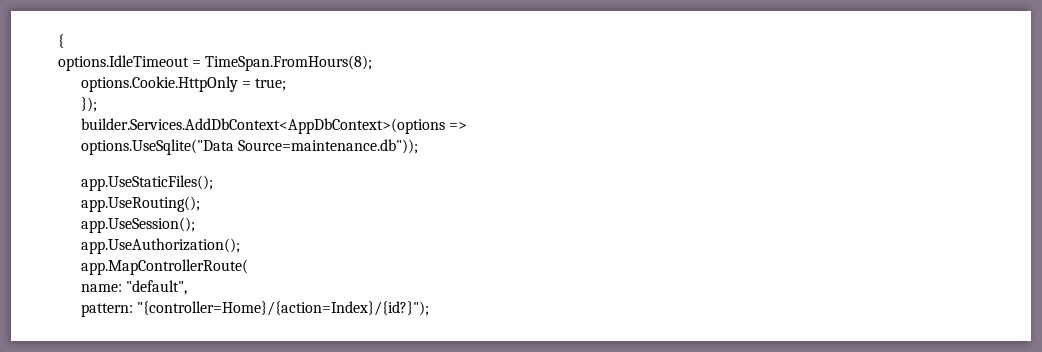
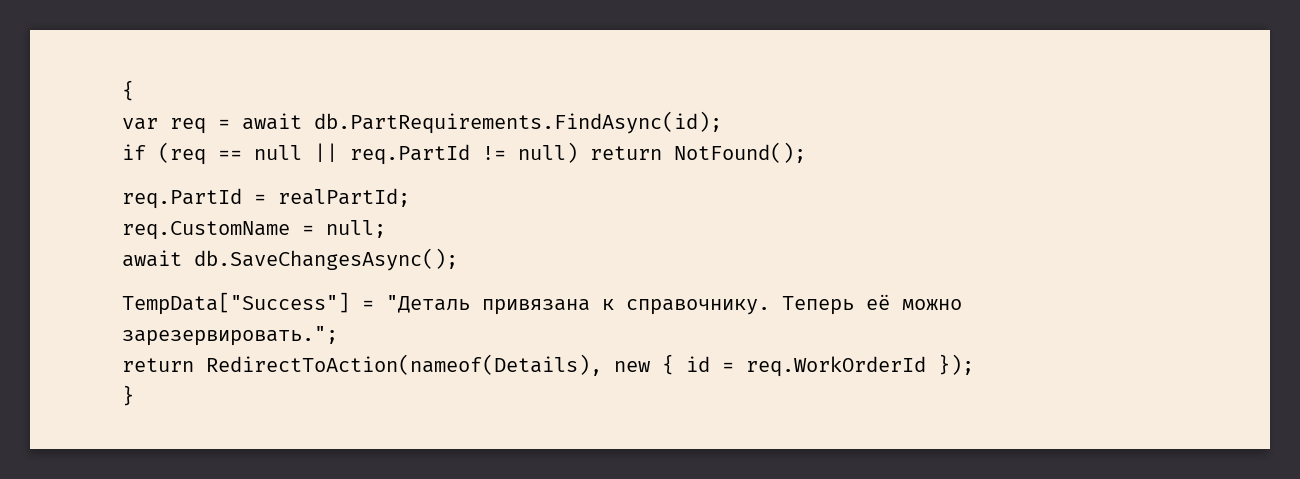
- options.IdleTimeout = TimeSpan.FromHours(8);
- options.Cookie.HttpOnly = true;
- });
- builder.Services.AddDbContext<AppDbContext>(options =>
- options.UseSqlite("Data Source=maintenance.db"));
- app.UseStaticFiles();
- app.UseRouting();
- app.UseSession();
- app.UseAuthorization();
- app.MapControllerRoute(
- name: "default",
- pattern: "{controller=Home}/{action=Index}/{id?}");
+ var req = await db.PartRequirements.FindAsync(id);
+ if (req == null || req.PartId != null) return NotFound();
+ req.PartId = realPartId;
+ req.CustomName = null;
+ await db.SaveChangesAsync();
+ TempData["Success"] = "Деталь привязана к справочнику. Теперь её можно зарезервировать.";
+ return RedirectToAction(nameof(Details), new { id = req.WorkOrderId });
+ }

